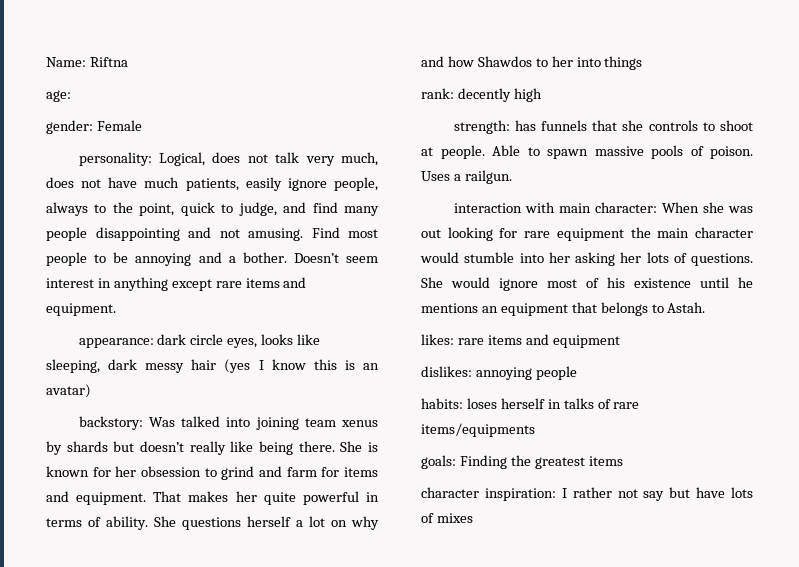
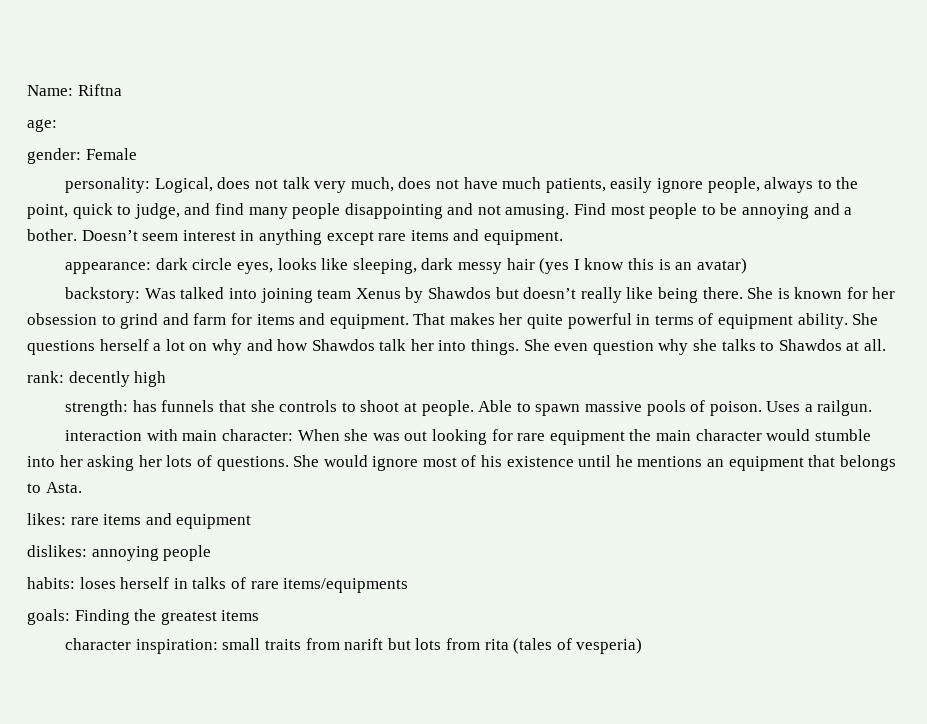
- backstory: Was talked into joining team xenus by shards but doesn’t really like being there.
+ backstory: Was talked into joining team Xenus by Shawdos but doesn’t really like being there.
- That makes her quite powerful in terms of ability.
+ That makes her quite powerful in terms of equipment ability.
- She questions herself a lot on why and how Shawdos to her into things
+ She questions herself a lot on why and how Shawdos talk her into things. She even question why she talks to Shawdos at all.
- She would ignore most of his existence until he mentions an equipment that belongs to Astah.
+ She would ignore most of his existence until he mentions an equipment that belongs to Asta.
- character inspiration: I rather not say but have lots of mixes
+ character inspiration: small traits from narift but lots from rita (tales of vesperia)

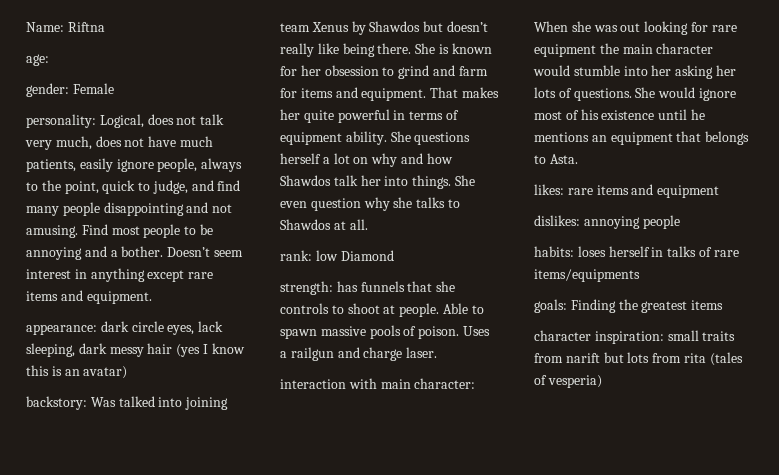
- appearance: dark circle eyes, looks like sleeping, dark messy hair (yes I know this is an avatar)
+ appearance: dark circle eyes, lack sleeping, dark messy hair (yes I know this is an avatar)
- rank: decently high
+ rank: low Diamond
- Uses a railgun.
+ Uses a railgun and charge laser.

